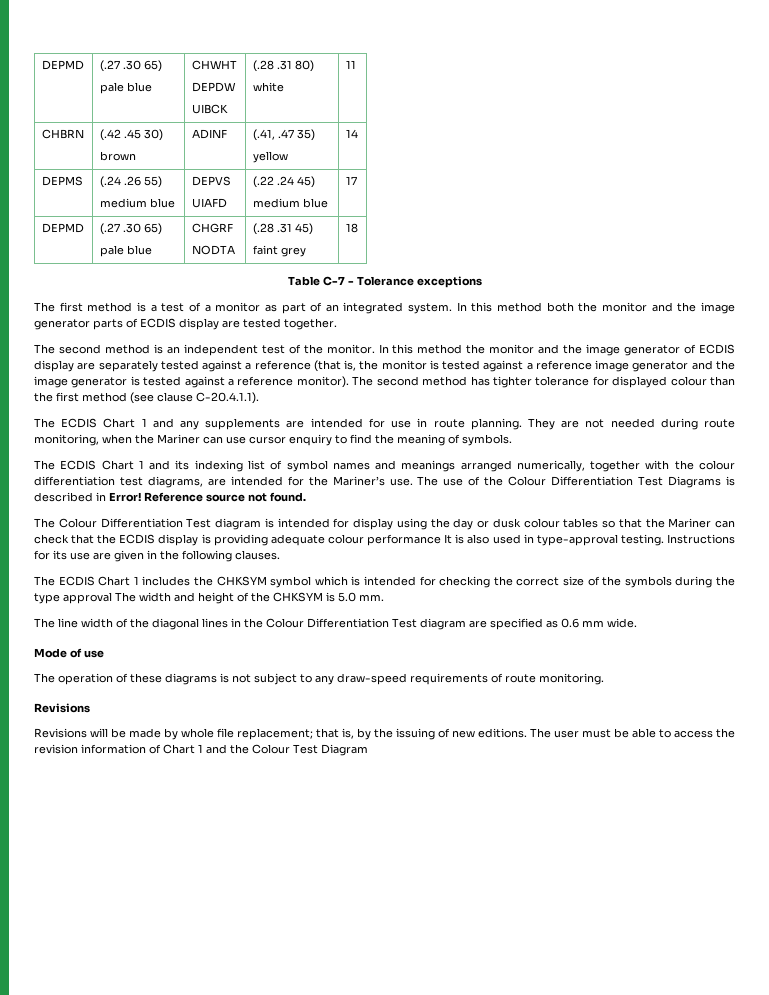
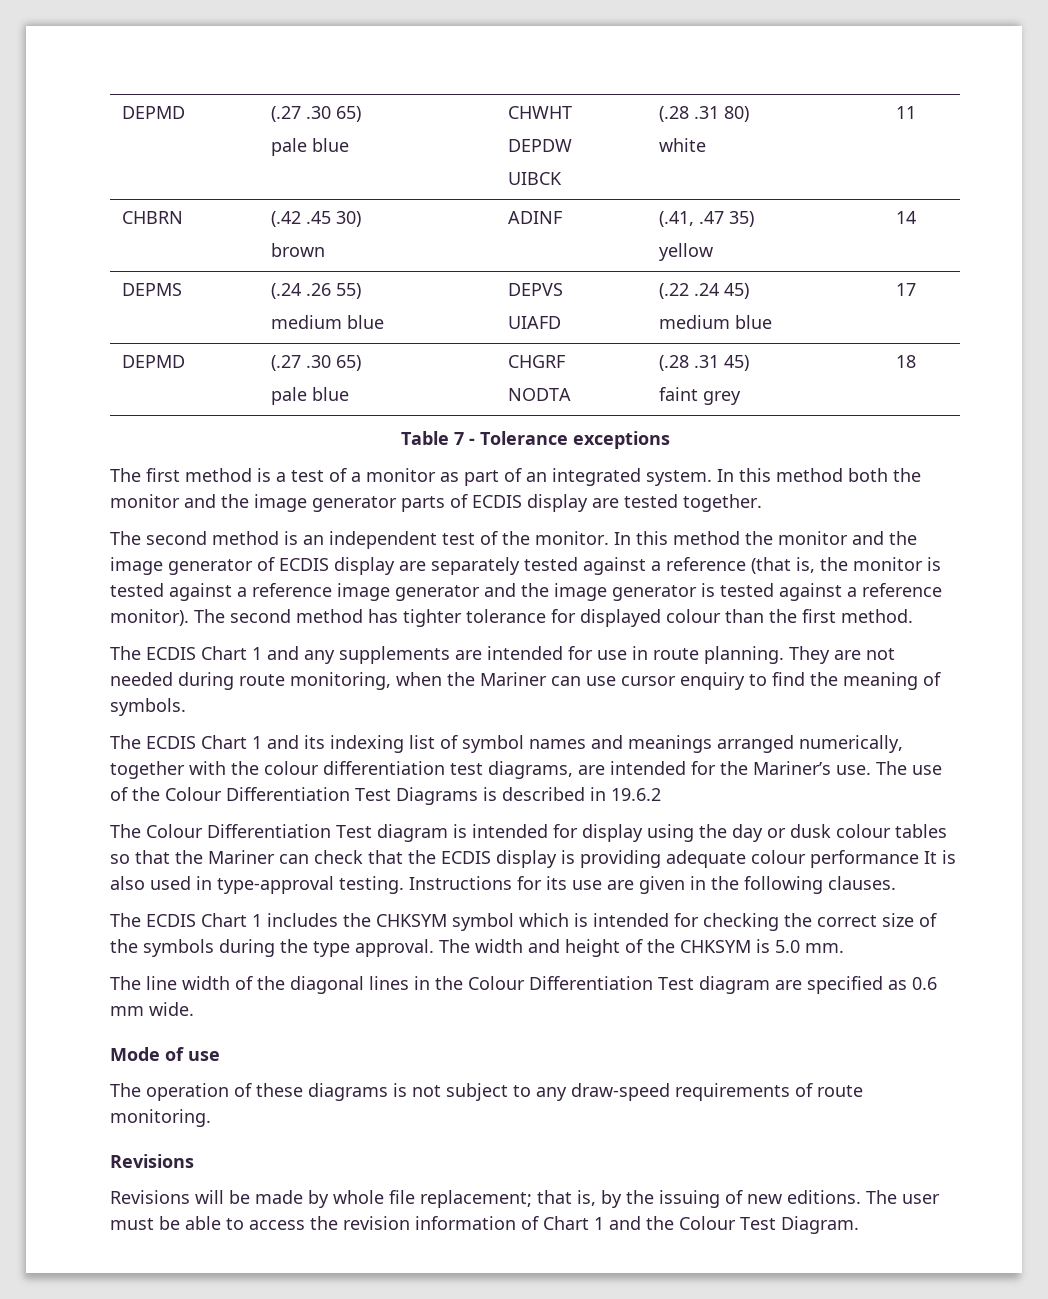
- Table C-7 - Tolerance exceptions
+ Table 7 - Tolerance exceptions
- The second method has tighter tolerance for displayed colour than the first method (see clause C-20.4.1.1).
+ The second method has tighter tolerance for displayed colour than the first method.
- The use of the Colour Differentiation Test Diagrams is described in Error! Reference source not found.
+ The use of the Colour Differentiation Test Diagrams is described in 19.6.2
- The ECDIS Chart 1 includes the CHKSYM symbol which is intended for checking the correct size of the symbols during the type approval The width and height of the CHKSYM is 5.0 mm.
+ The ECDIS Chart 1 includes the CHKSYM symbol which is intended for checking the correct size of the symbols during the type approval. The width and height of the CHKSYM is 5.0 mm.
- The user must be able to access the revision information of Chart 1 and the Colour Test Diagram
+ The user must be able to access the revision information of Chart 1 and the Colour Test Diagram.

